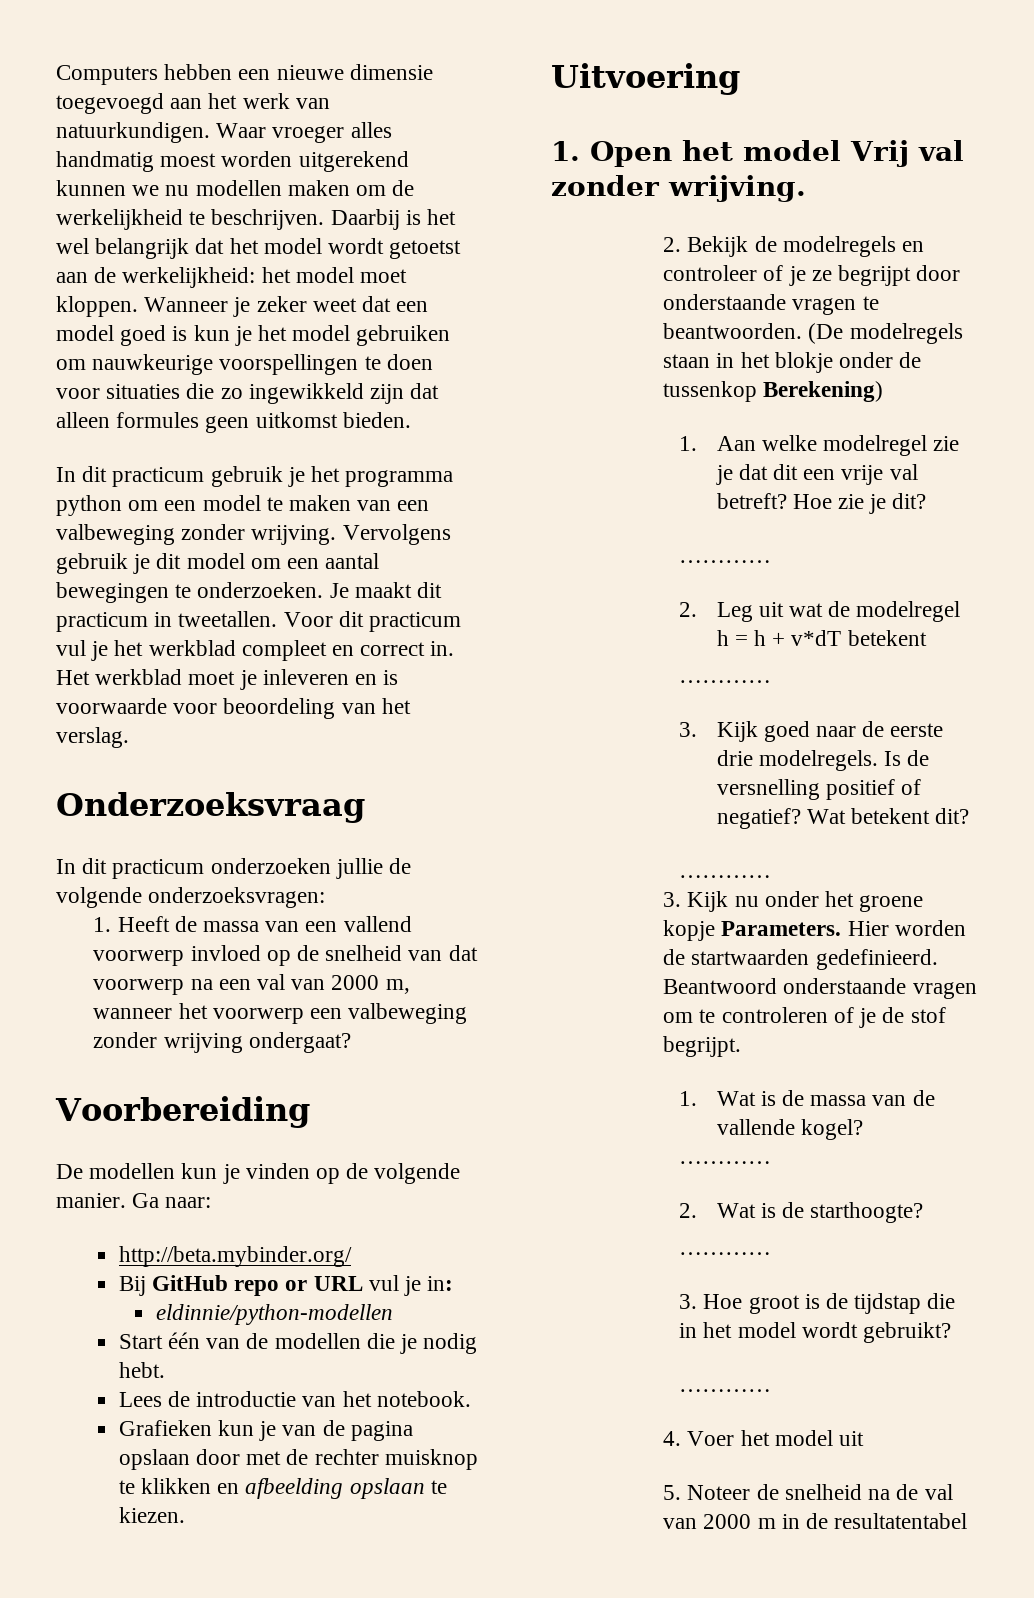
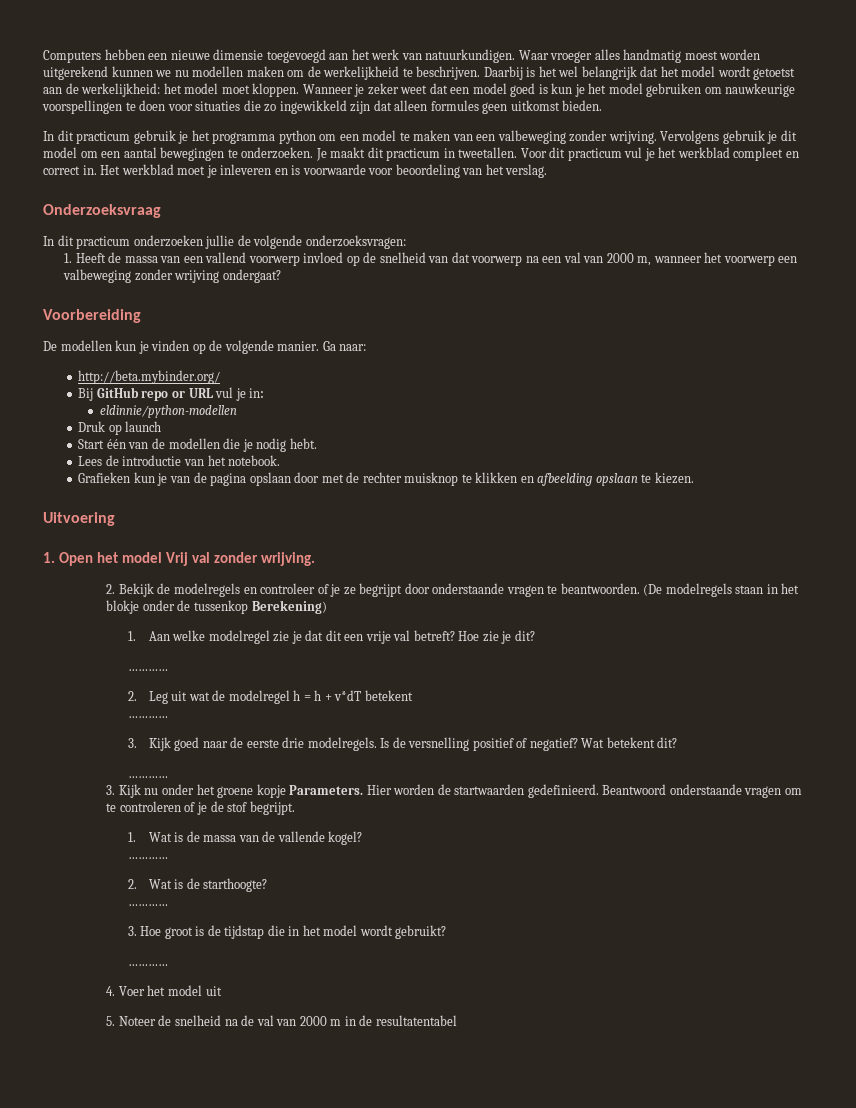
+ Druk op launch

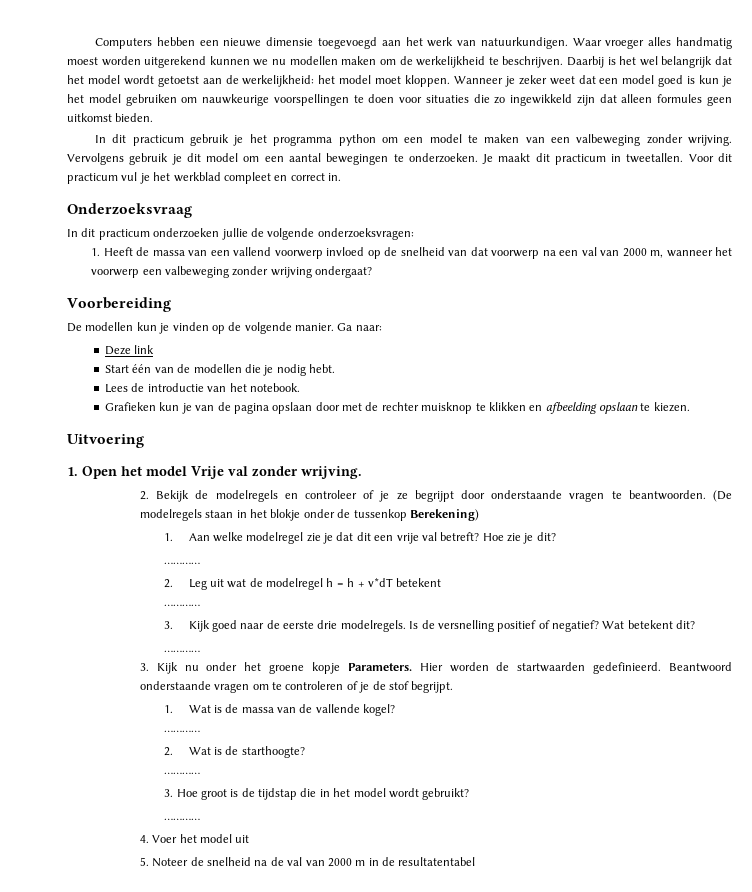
- Het werkblad moet je inleveren en is voorwaarde voor beoordeling van het verslag.
- http://beta.mybinder.org/
- Bij GitHub repo or URL vul je in:
- eldinnie/python-modellen
- Druk op launch
+ Deze link
- 1. Open het model Vrij val zonder wrijving.
+ 1. Open het model Vrije val zonder wrijving.

